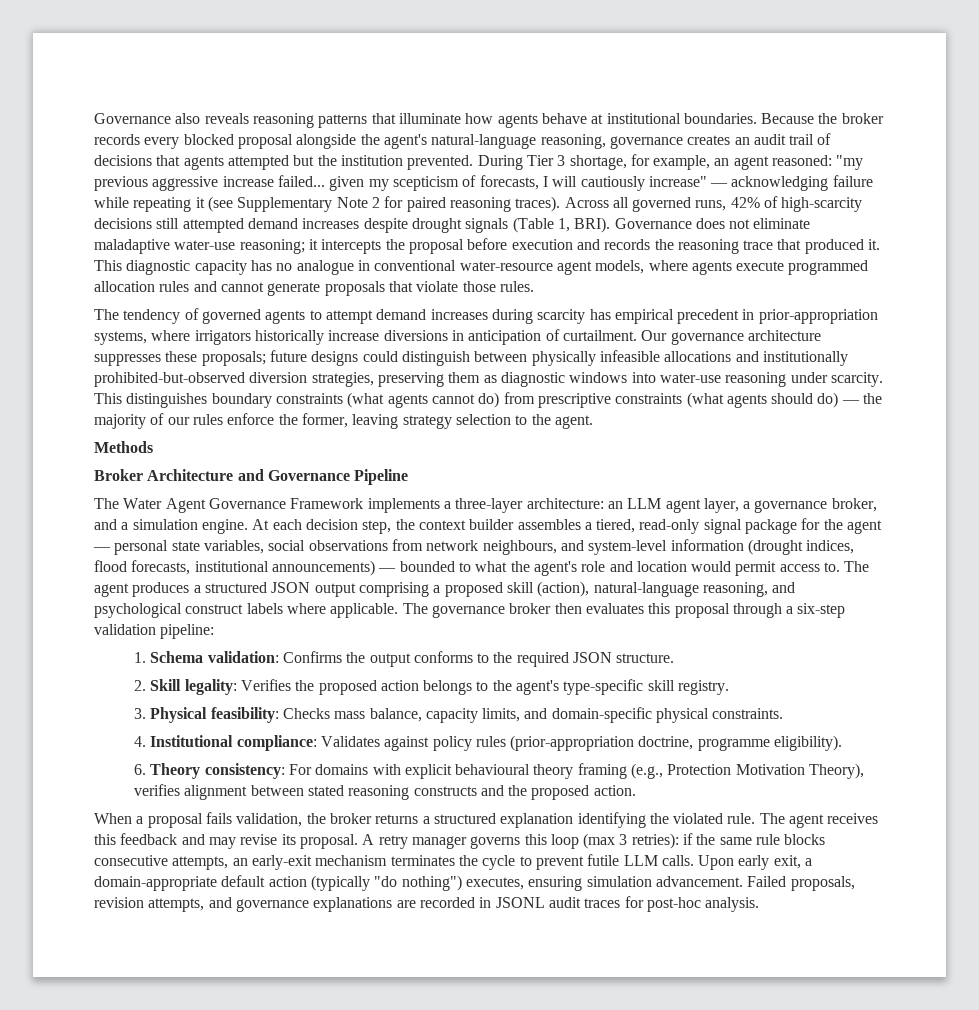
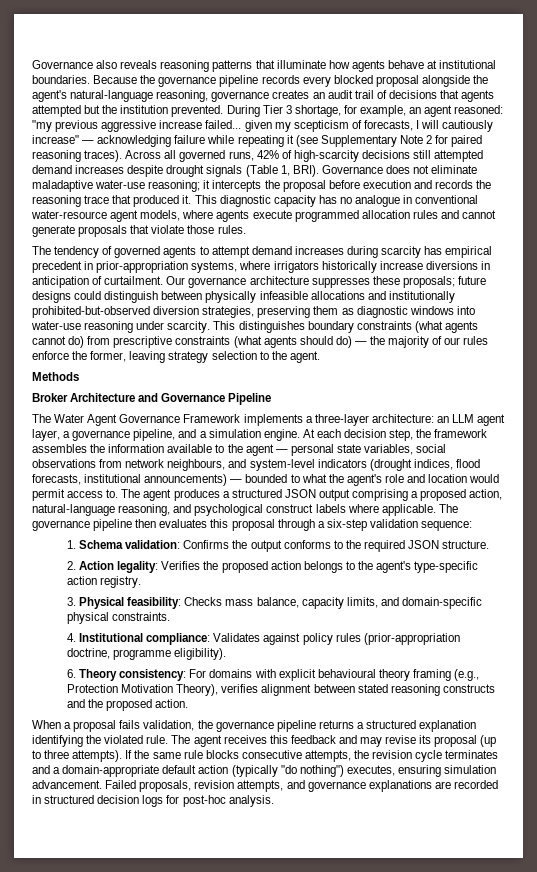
- Because the broker records every blocked proposal alongside the agent's natural-language reasoning, governance creates an audit trail of decisions that agents attempted but the institution prevented.
+ Because the governance pipeline records every blocked proposal alongside the agent's natural-language reasoning, governance creates an audit trail of decisions that agents attempted but the institution prevented.
- The Water Agent Governance Framework implements a three-layer architecture: an LLM agent layer, a governance broker, and a simulation engine.
+ The Water Agent Governance Framework implements a three-layer architecture: an LLM agent layer, a governance pipeline, and a simulation engine.
- At each decision step, the context builder assembles a tiered, read-only signal package for the agent — personal state variables, social observations from network neighbours, and system-level information (drought indices, flood forecasts, institutional announcements) — bounded to what the agent's role and location would permit access to.
+ At each decision step, the framework assembles the information available to the agent — personal state variables, social observations from network neighbours, and system-level indicators (drought indices, flood forecasts, institutional announcements) — bounded to what the agent's role and location would permit access to.
- The agent produces a structured JSON output comprising a proposed skill (action), natural-language reasoning, and psychological construct labels where applicable.
+ The agent produces a structured JSON output comprising a proposed action, natural-language reasoning, and psychological construct labels where applicable.
- The governance broker then evaluates this proposal through a six-step validation pipeline:
+ The governance pipeline then evaluates this proposal through a six-step validation sequence:
- 2. Skill legality: Verifies the proposed action belongs to the agent's type-specific skill registry.
+ 2. Action legality: Verifies the proposed action belongs to the agent's type-specific action registry.
- When a proposal fails validation, the broker returns a structured explanation identifying the violated rule.
+ When a proposal fails validation, the governance pipeline returns a structured explanation identifying the violated rule.
- The agent receives this feedback and may revise its proposal. A retry manager governs this loop (max 3 retries): if the same rule blocks consecutive attempts, an early-exit mechanism terminates the cycle to prevent futile LLM calls. Upon early exit, a domain-appropriate default action (typically "do nothing") executes, ensuring simulation advancement.
+ The agent receives this feedback and may revise its proposal (up to three attempts). If the same rule blocks consecutive attempts, the revision cycle terminates and a domain-appropriate default action (typically "do nothing") executes, ensuring simulation advancement.
- Failed proposals, revision attempts, and governance explanations are recorded in JSONL audit traces for post-hoc analysis.
+ Failed proposals, revision attempts, and governance explanations are recorded in structured decision logs for post-hoc analysis.

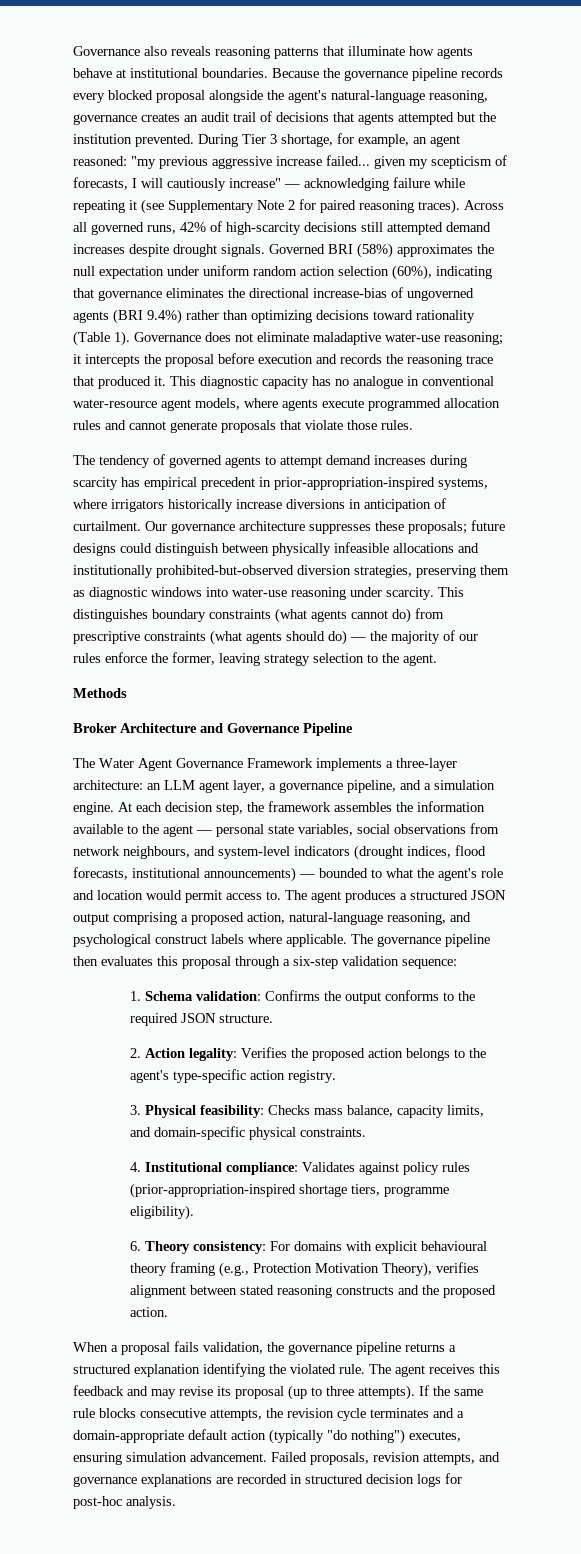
- Across all governed runs, 42% of high-scarcity decisions still attempted demand increases despite drought signals (Table 1, BRI).
+ Across all governed runs, 42% of high-scarcity decisions still attempted demand increases despite drought signals. Governed BRI (58%) approximates the null expectation under uniform random action selection (60%), indicating that governance eliminates the directional increase-bias of ungoverned agents (BRI 9.4%) rather than optimizing decisions toward rationality (Table 1).
- The tendency of governed agents to attempt demand increases during scarcity has empirical precedent in prior-appropriation systems, where irrigators historically increase diversions in anticipation of curtailment.
+ The tendency of governed agents to attempt demand increases during scarcity has empirical precedent in prior-appropriation-inspired systems, where irrigators historically increase diversions in anticipation of curtailment.
- 4. Institutional compliance: Validates against policy rules (prior-appropriation doctrine, programme eligibility).
+ 4. Institutional compliance: Validates against policy rules (prior-appropriation-inspired shortage tiers, programme eligibility).

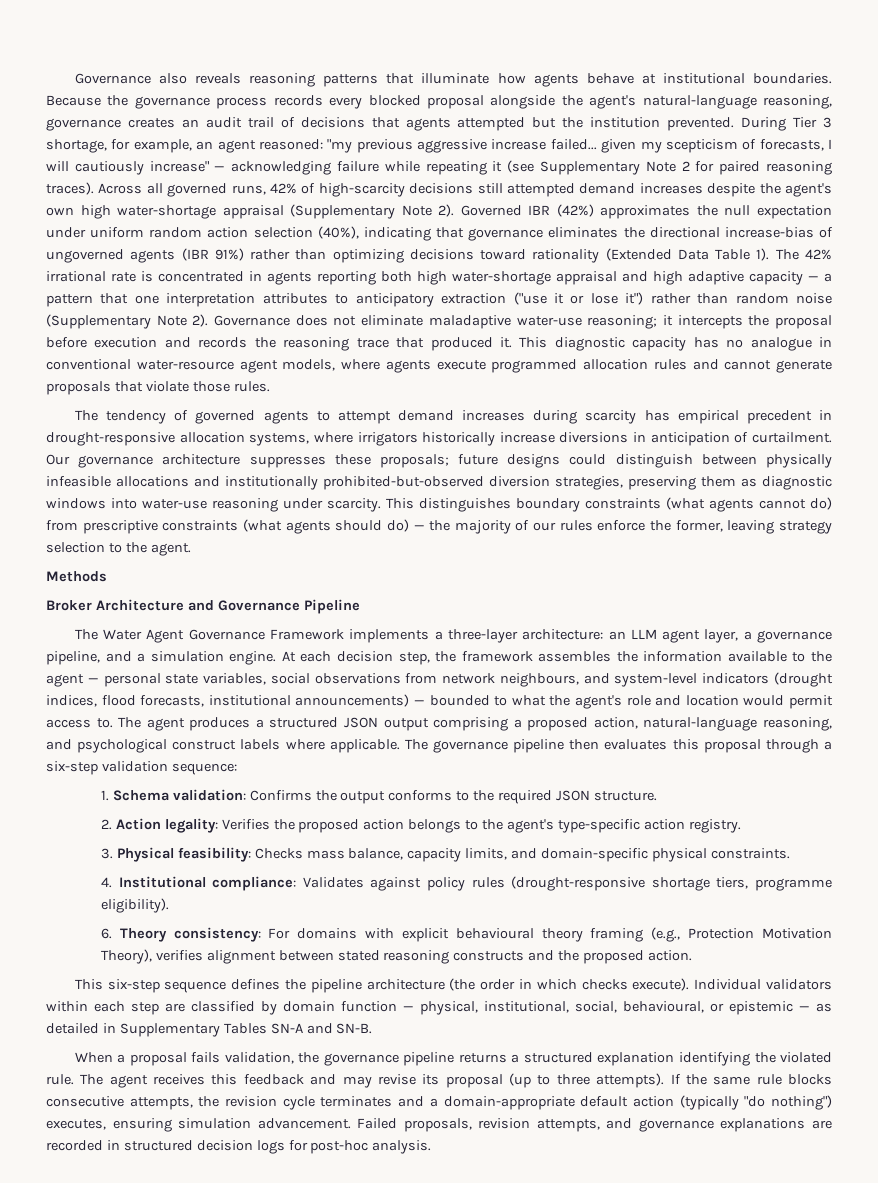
- Because the governance pipeline records every blocked proposal alongside the agent's natural-language reasoning, governance creates an audit trail of decisions that agents attempted but the institution prevented.
+ Because the governance process records every blocked proposal alongside the agent's natural-language reasoning, governance creates an audit trail of decisions that agents attempted but the institution prevented.
- Across all governed runs, 42% of high-scarcity decisions still attempted demand increases despite drought signals. Governed BRI (58%) approximates the null expectation under uniform random action selection (60%), indicating that governance eliminates the directional increase-bias of ungoverned agents (BRI 9.4%) rather than optimizing decisions toward rationality (Table 1).
+ Across all governed runs, 42% of high-scarcity decisions still attempted demand increases despite the agent's own high water-shortage appraisal (Supplementary Note 2). Governed IBR (42%) approximates the null expectation under uniform random action selection (40%), indicating that governance eliminates the directional increase-bias of ungoverned agents (IBR 91%) rather than optimizing decisions toward rationality (Extended Data Table 1). The 42% irrational rate is concentrated in agents reporting both high water-shortage appraisal and high adaptive capacity — a pattern that one interpretation attributes to anticipatory extraction ("use it or lose it") rather than random noise (Supplementary Note 2).
- The tendency of governed agents to attempt demand increases during scarcity has empirical precedent in prior-appropriation-inspired systems, where irrigators historically increase diversions in anticipation of curtailment.
+ The tendency of governed agents to attempt demand increases during scarcity has empirical precedent in drought-responsive allocation systems, where irrigators historically increase diversions in anticipation of curtailment.
- 4. Institutional compliance: Validates against policy rules (prior-appropriation-inspired shortage tiers, programme eligibility).
+ 4. Institutional compliance: Validates against policy rules (drought-responsive shortage tiers, programme eligibility).
+ This six-step sequence defines the pipeline architecture (the order in which checks execute). Individual validators within each step are classified by domain function — physical, institutional, social, behavioural, or epistemic — as detailed in Supplementary Tables SN-A and SN-B.

